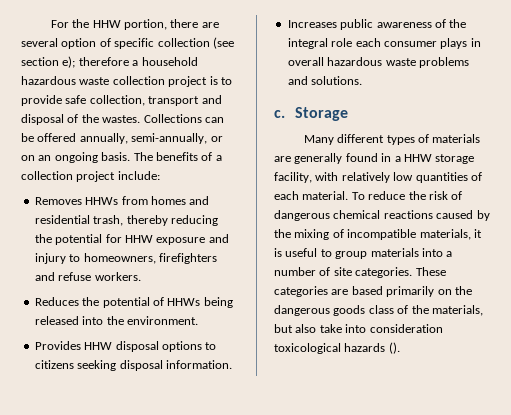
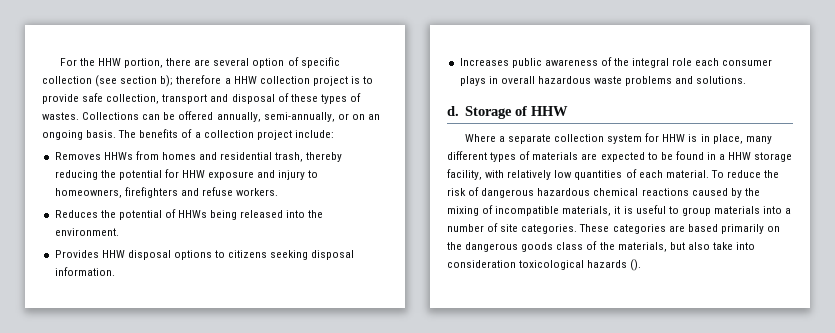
- For the HHW portion, there are several option of specific collection (see section e); therefore a household hazardous waste collection project is to provide safe collection, transport and disposal of the wastes.
+ For the HHW portion, there are several option of specific collection (see section b); therefore a HHW collection project is to provide safe collection, transport and disposal of these types of wastes.
- c.
+ d.
- Storage
- Many different types of materials are generally found in a HHW storage facility, with relatively low quantities of each material.
+ Storage of HHW
+ Where a separate collection system for HHW is in place, many different types of materials are expected to be found in a HHW storage facility, with relatively low quantities of each material.
- To reduce the risk of dangerous chemical reactions caused by the mixing of incompatible materials, it is useful to group materials into a number of site categories.
+ To reduce the risk of dangerous hazardous chemical reactions caused by the mixing of incompatible materials, it is useful to group materials into a number of site categories.

